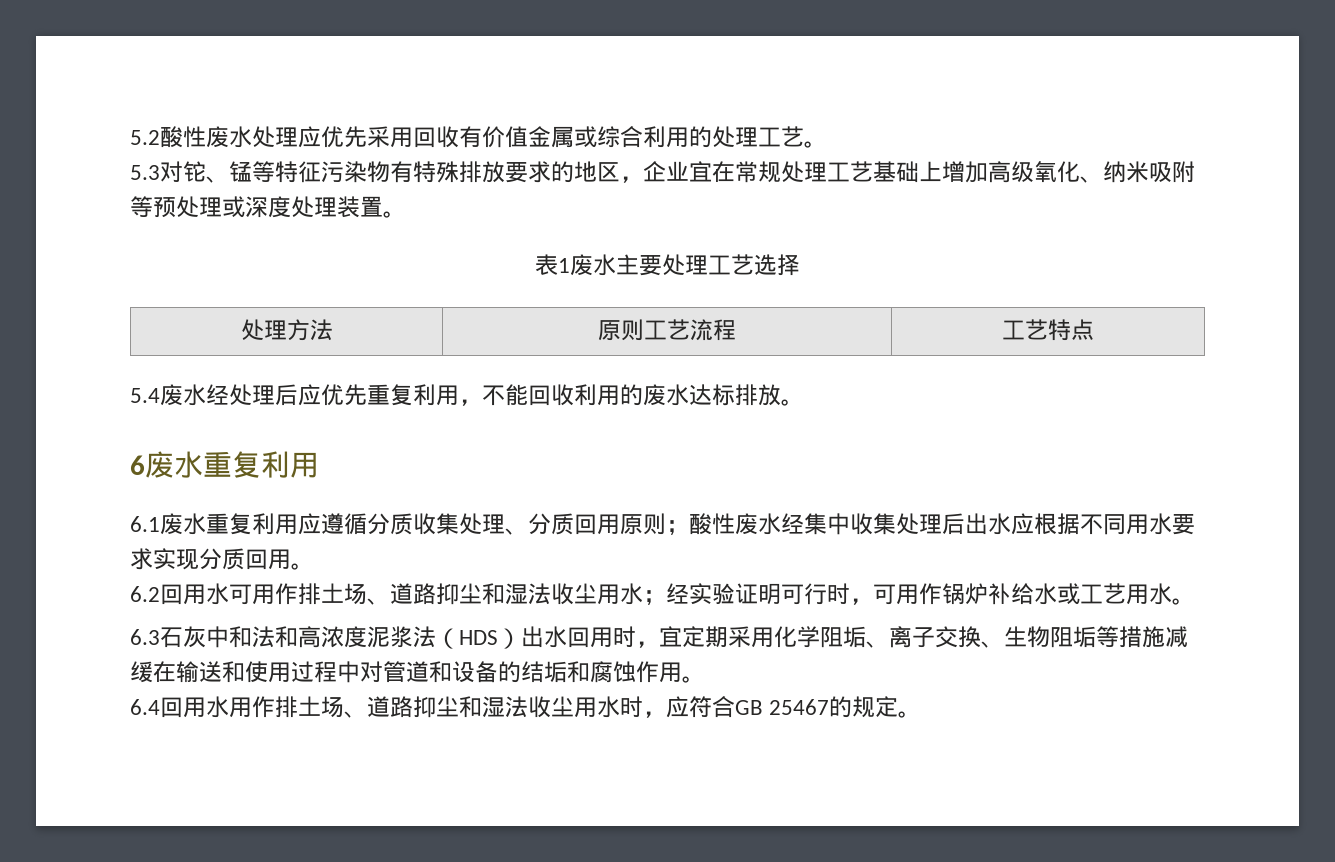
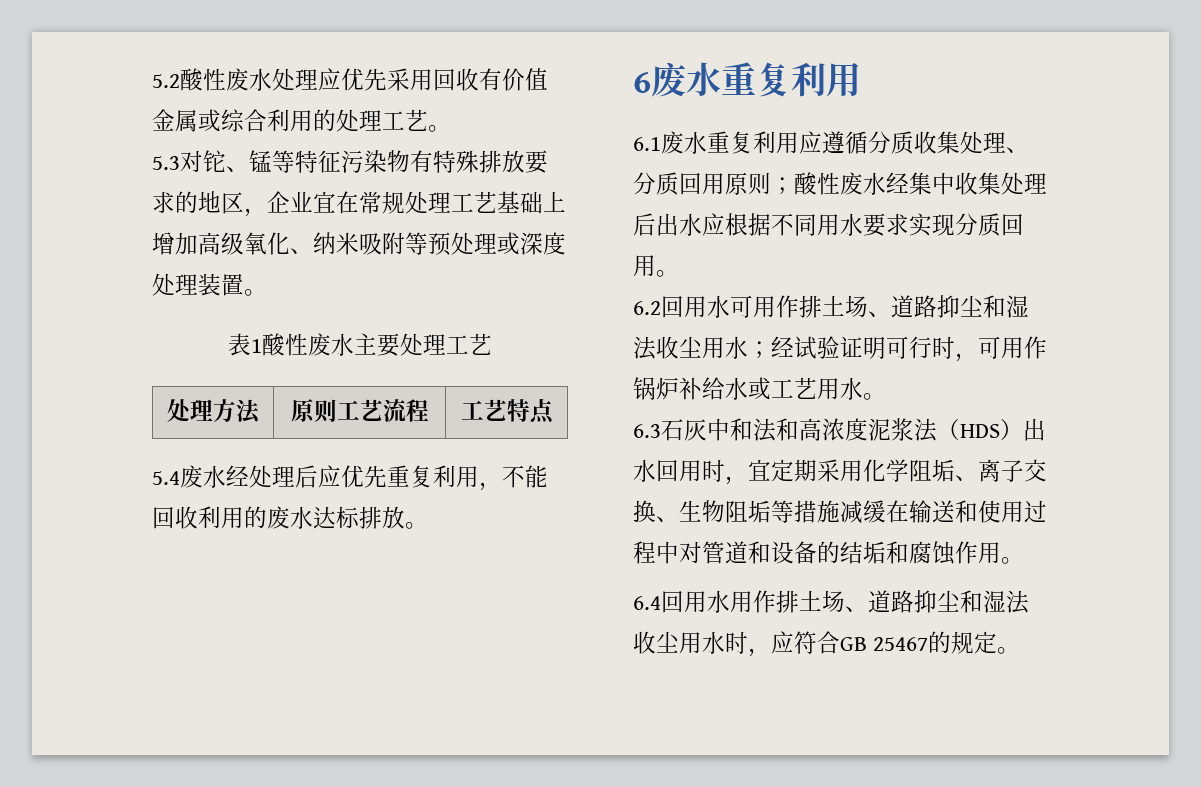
- 表1废水主要处理工艺选择
+ 表1酸性废水主要处理工艺
- 6.2回用水可用作排土场、道路抑尘和湿法收尘用水；经实验证明可行时，可用作锅炉补给水或工艺用水。
+ 6.2回用水可用作排土场、道路抑尘和湿法收尘用水；经试验证明可行时，可用作锅炉补给水或工艺用水。

